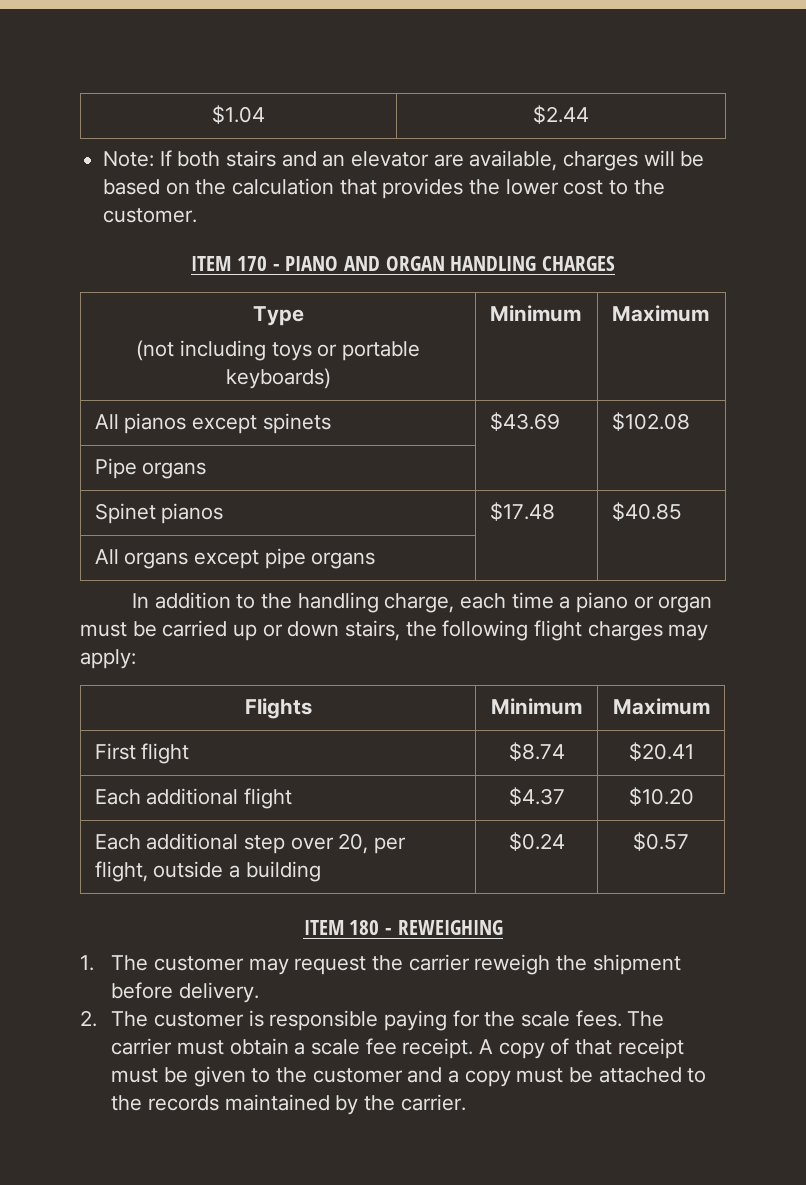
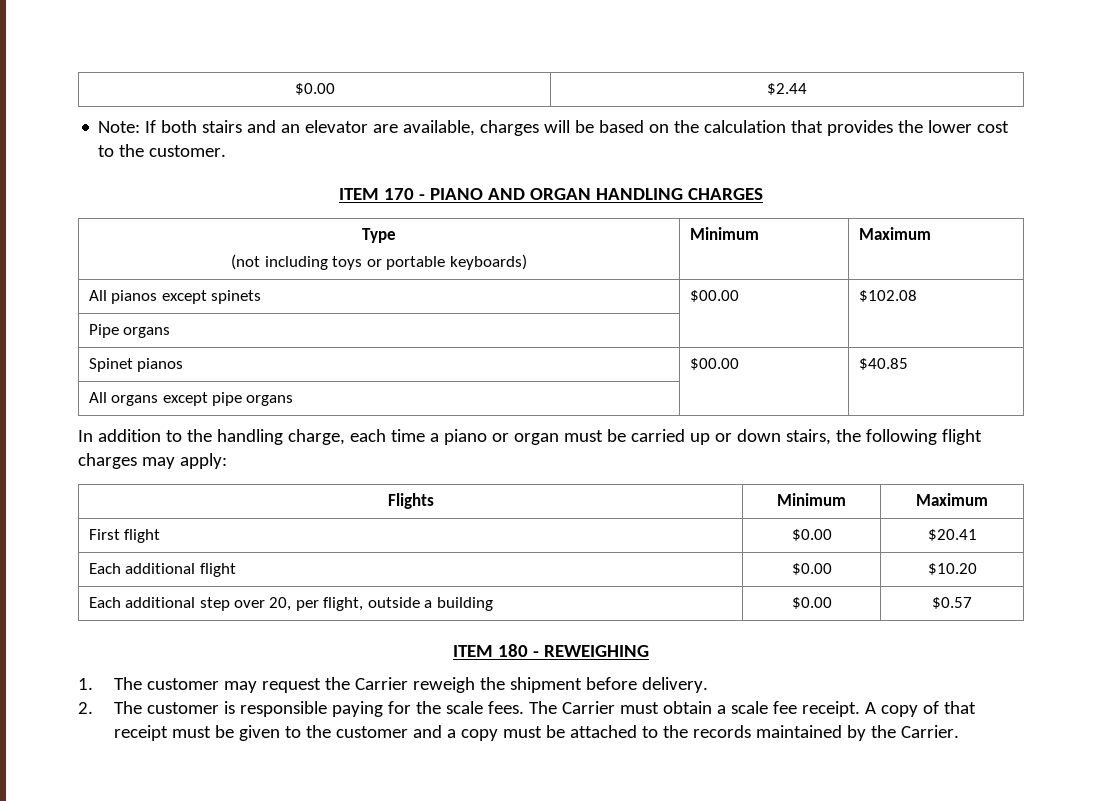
- $1.04 | $2.44
+ $0.00 | $2.44
- All pianos except spinets | $43.69 | $102.08
+ All pianos except spinets | $00.00 | $102.08
- Spinet pianos | $17.48 | $40.85
+ Spinet pianos | $00.00 | $40.85
- First flight | $8.74 | $20.41
+ First flight | $0.00 | $20.41
- Each additional flight | $4.37 | $10.20
+ Each additional flight | $0.00 | $10.20
- Each additional step over 20, per flight, outside a building | $0.24 | $0.57
+ Each additional step over 20, per flight, outside a building | $0.00 | $0.57
- 1. The customer may request the carrier reweigh the shipment before delivery.
+ 1. The customer may request the Carrier reweigh the shipment before delivery.
- The carrier must obtain a scale fee receipt.
+ The Carrier must obtain a scale fee receipt.
- A copy of that receipt must be given to the customer and a copy must be attached to the records maintained by the carrier.
+ A copy of that receipt must be given to the customer and a copy must be attached to the records maintained by the Carrier.

